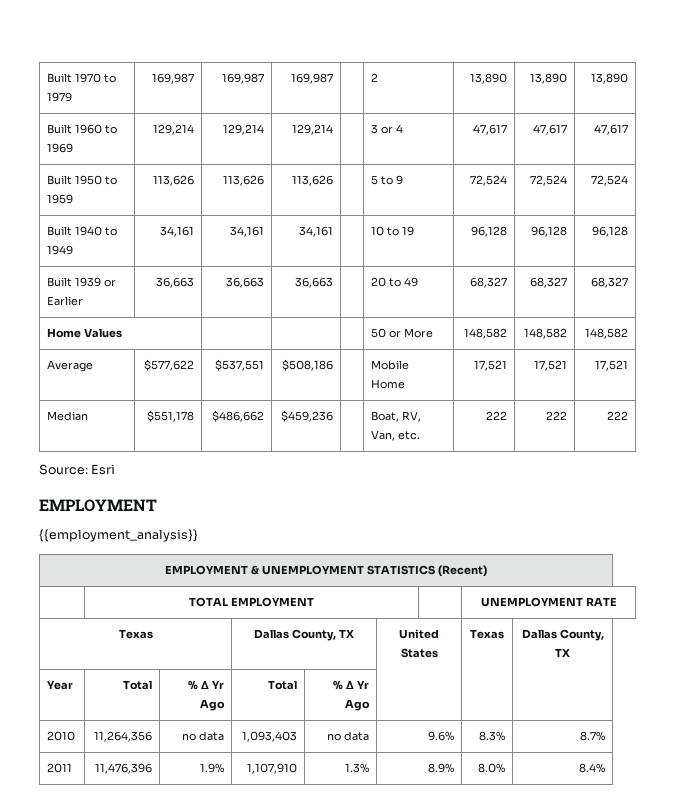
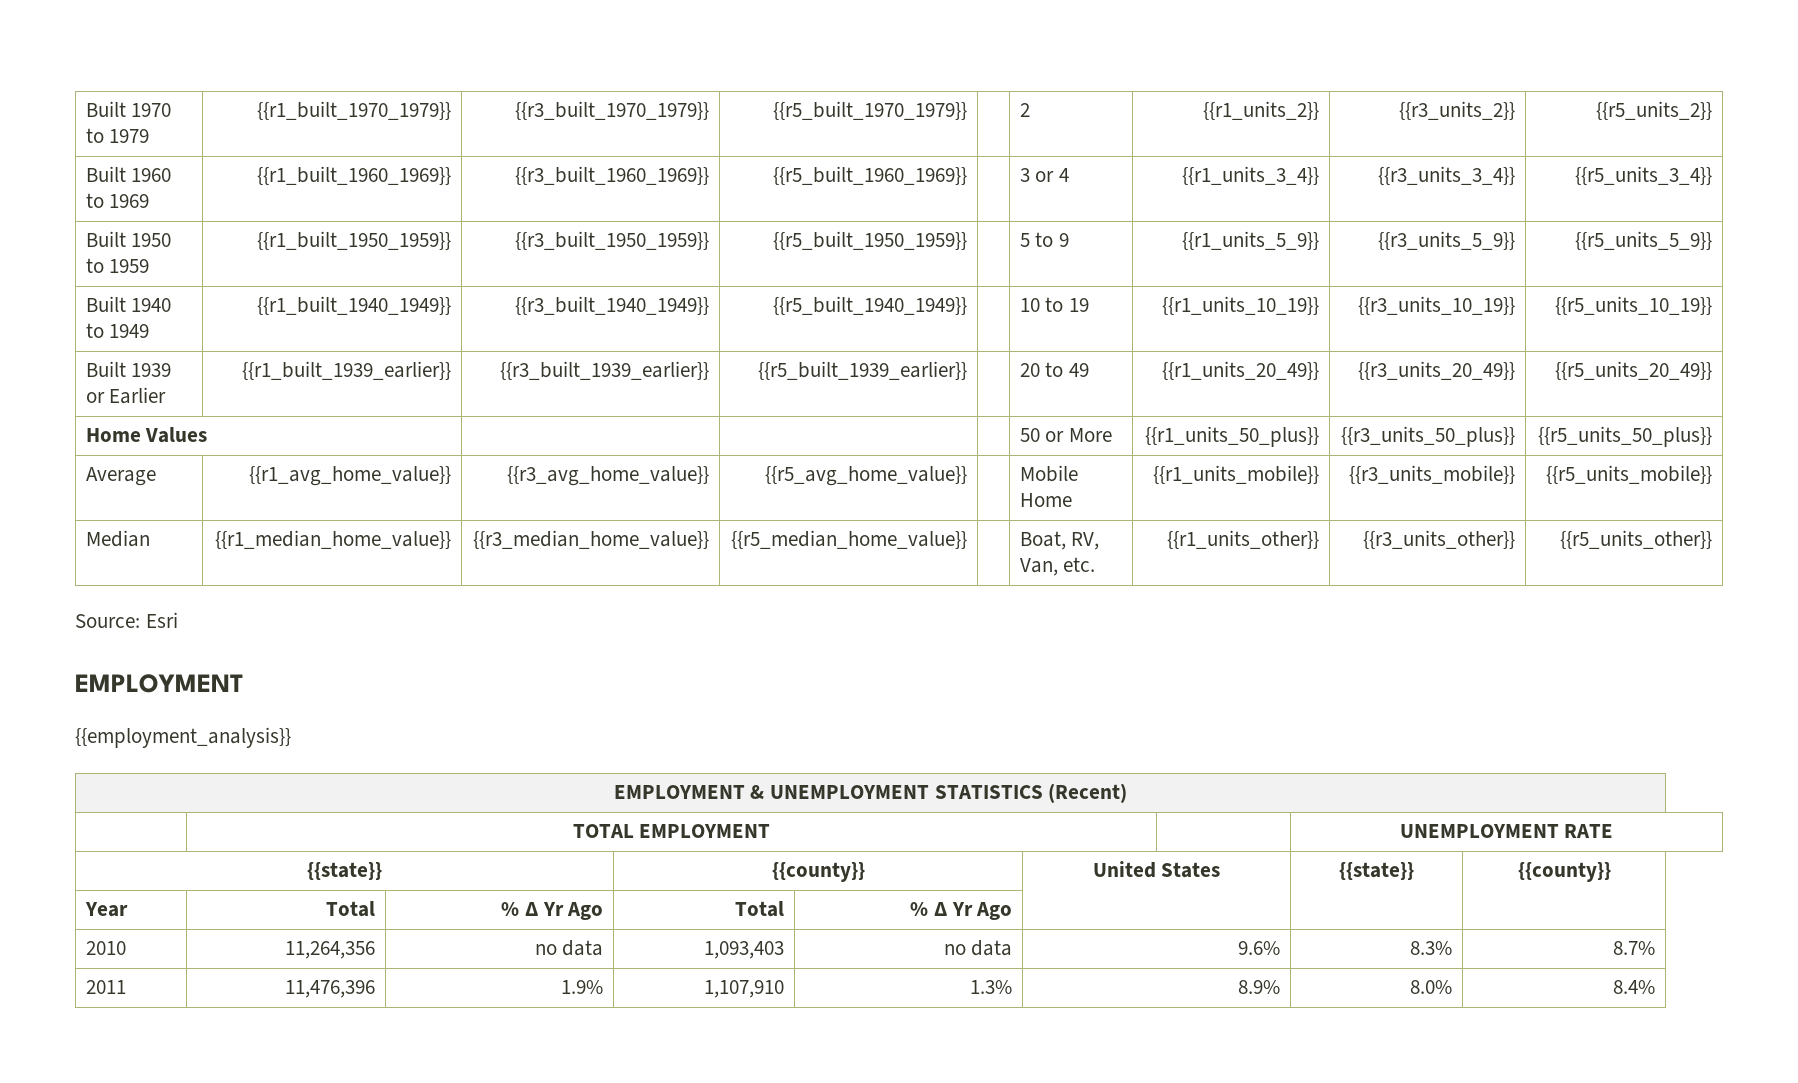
- Built 1970 to 1979 | 169,987 | 169,987 | 169,987 | | 2 | 13,890 | 13,890 | 13,890
+ Built 1970 to 1979 | {{r1_built_1970_1979}} | {{r3_built_1970_1979}} | {{r5_built_1970_1979}} | | 2 | {{r1_units_2}} | {{r3_units_2}} | {{r5_units_2}}
- Built 1960 to 1969 | 129,214 | 129,214 | 129,214 | | 3 or 4 | 47,617 | 47,617 | 47,617
+ Built 1960 to 1969 | {{r1_built_1960_1969}} | {{r3_built_1960_1969}} | {{r5_built_1960_1969}} | | 3 or 4 | {{r1_units_3_4}} | {{r3_units_3_4}} | {{r5_units_3_4}}
- Built 1950 to 1959 | 113,626 | 113,626 | 113,626 | | 5 to 9 | 72,524 | 72,524 | 72,524
+ Built 1950 to 1959 | {{r1_built_1950_1959}} | {{r3_built_1950_1959}} | {{r5_built_1950_1959}} | | 5 to 9 | {{r1_units_5_9}} | {{r3_units_5_9}} | {{r5_units_5_9}}
- Built 1940 to 1949 | 34,161 | 34,161 | 34,161 | | 10 to 19 | 96,128 | 96,128 | 96,128
+ Built 1940 to 1949 | {{r1_built_1940_1949}} | {{r3_built_1940_1949}} | {{r5_built_1940_1949}} | | 10 to 19 | {{r1_units_10_19}} | {{r3_units_10_19}} | {{r5_units_10_19}}
- Built 1939 or Earlier | 36,663 | 36,663 | 36,663 | | 20 to 49 | 68,327 | 68,327 | 68,327
+ Built 1939 or Earlier | {{r1_built_1939_earlier}} | {{r3_built_1939_earlier}} | {{r5_built_1939_earlier}} | | 20 to 49 | {{r1_units_20_49}} | {{r3_units_20_49}} | {{r5_units_20_49}}
- Home Values | | | | 50 or More | 148,582 | 148,582 | 148,582
- Average | $577,622 | $537,551 | $508,186 | | Mobile Home | 17,521 | 17,521 | 17,521
- Median | $551,178 | $486,662 | $459,236 | | Boat, RV, Van, etc. | 222 | 222 | 222
+ Home Values | | | | 50 or More | {{r1_units_50_plus}} | {{r3_units_50_plus}} | {{r5_units_50_plus}}
+ Average | {{r1_avg_home_value}} | {{r3_avg_home_value}} | {{r5_avg_home_value}} | | Mobile Home | {{r1_units_mobile}} | {{r3_units_mobile}} | {{r5_units_mobile}}
+ Median | {{r1_median_home_value}} | {{r3_median_home_value}} | {{r5_median_home_value}} | | Boat, RV, Van, etc. | {{r1_units_other}} | {{r3_units_other}} | {{r5_units_other}}
- Texas | Dallas County, TX | United States | Texas | Dallas County, TX
+ {{state}} | {{county}} | United States | {{state}} | {{county}}

